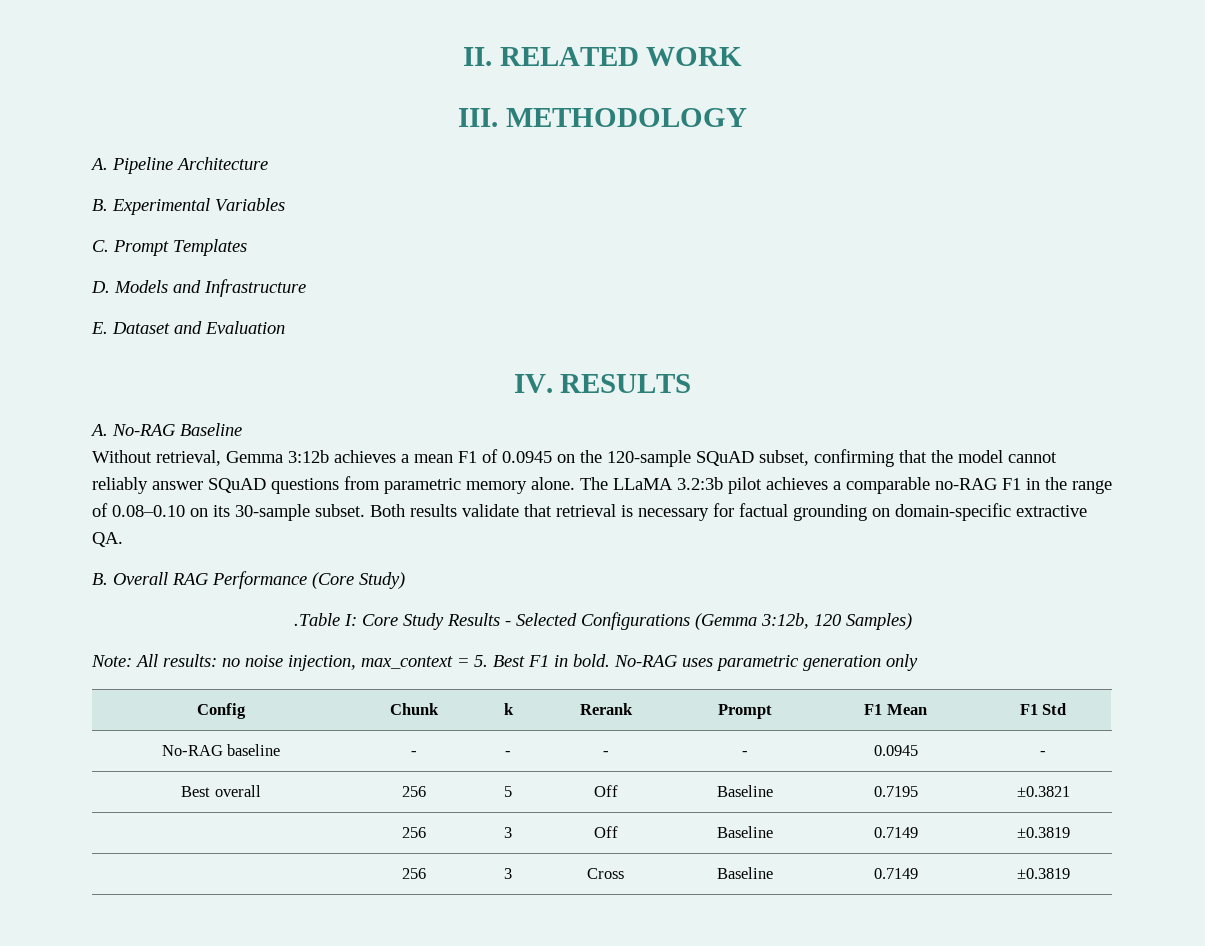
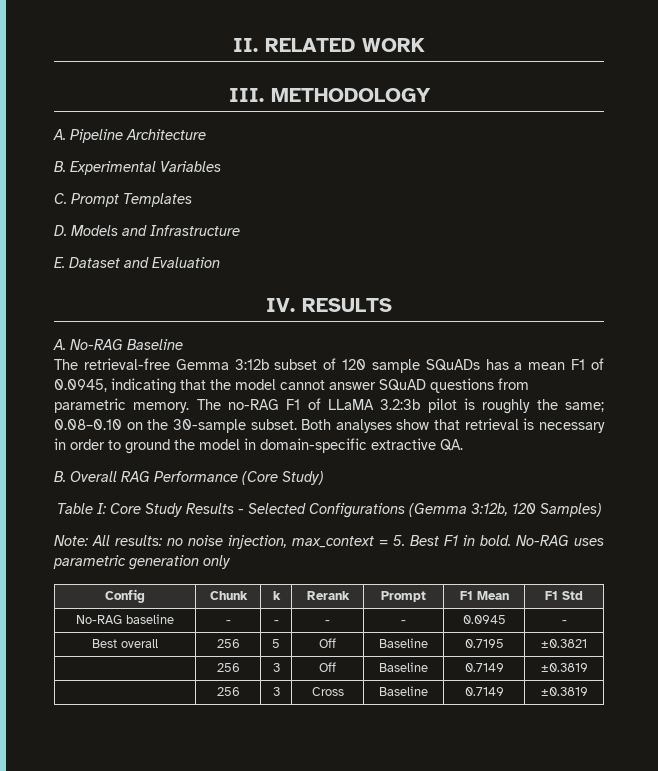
- Without retrieval, Gemma 3:12b achieves a mean F1 of 0.0945 on the 120-sample SQuAD subset, confirming that the model cannot reliably answer SQuAD questions from parametric memory alone. The LLaMA 3.2:3b pilot achieves a comparable no-RAG F1 in the range of 0.08–0.10 on its 30-sample subset.
+ The retrieval-free Gemma 3:12b subset of 120 sample SQuADs has a mean F1 of 0.0945, indicating that the model cannot answer SQuAD questions from parametric memory. The no-RAG F1 of LLaMA 3.2:3b pilot is roughly the same; 0.08–0.10 on the 30-sample subset.
- Both results validate that retrieval is necessary for factual grounding on domain-specific extractive QA.
+ Both analyses show that retrieval is necessary in order to ground the model in domain-specific extractive QA.
- .Table I: Core Study Results - Selected Configurations (Gemma 3:12b, 120 Samples)
+ Table I: Core Study Results - Selected Configurations (Gemma 3:12b, 120 Samples)

